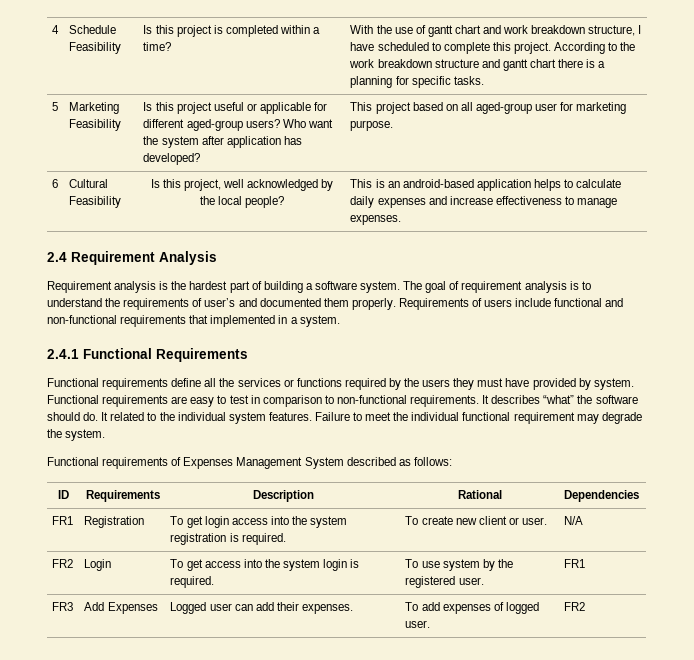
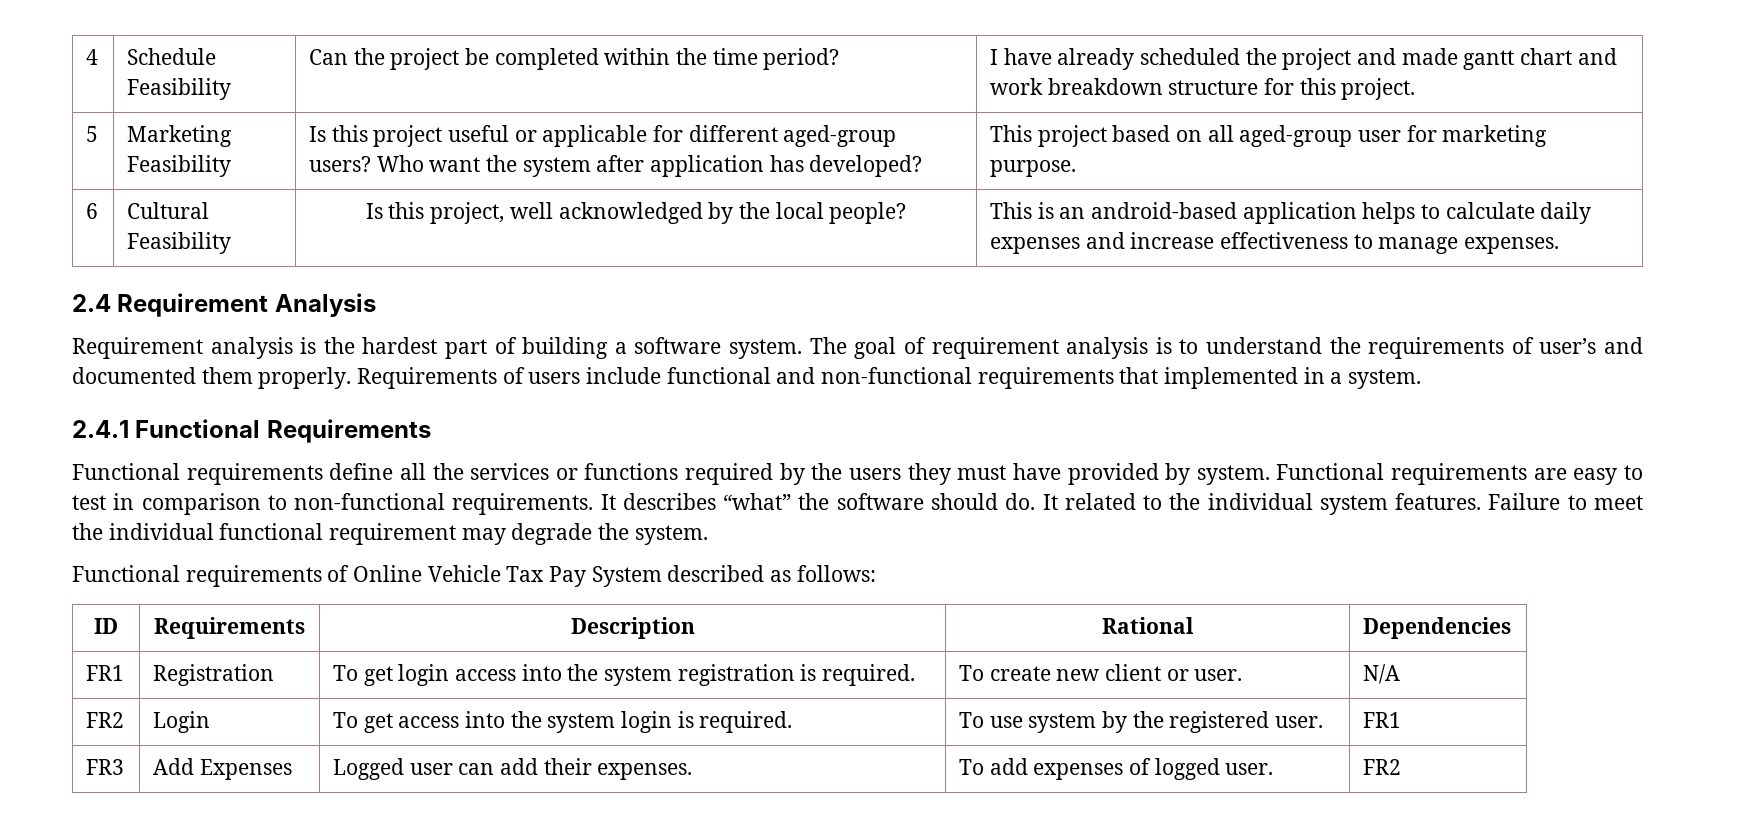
- Is this project is completed within a time? | With the use of gantt chart and work breakdown structure, I have scheduled to complete this project. According to the work breakdown structure and gantt chart there is a planning for specific tasks.
+ Can the project be completed within the time period? | I have already scheduled the project and made gantt chart and work breakdown structure for this project.
- Functional requirements of Expenses Management System described as follows:
+ Functional requirements of Online Vehicle Tax Pay System described as follows:

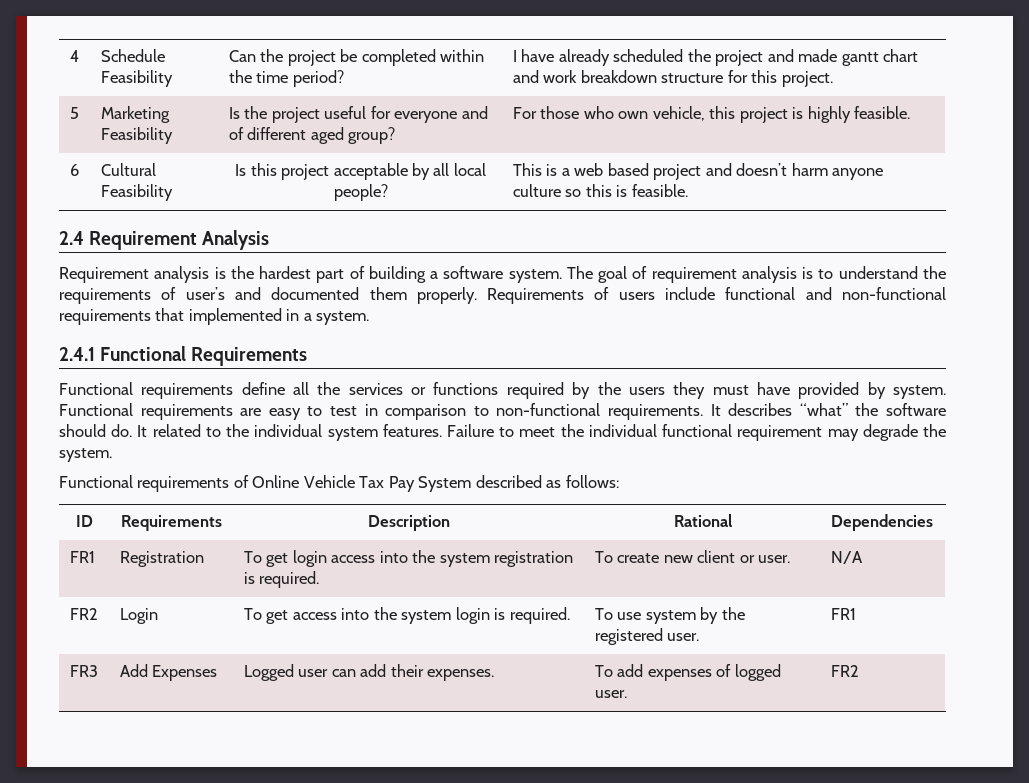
- 5 | Marketing Feasibility | Is this project useful or applicable for different aged-group users? Who want the system after application has developed? | This project based on all aged-group user for marketing purpose.
+ 5 | Marketing Feasibility | Is the project useful for everyone and of different aged group? | For those who own vehicle, this project is highly feasible.
- 6 | Cultural Feasibility | Is this project, well acknowledged by the local people? | This is an android-based application helps to calculate daily expenses and increase effectiveness to manage expenses.
+ 6 | Cultural Feasibility | Is this project acceptable by all local people? | This is a web based project and doesn’t harm anyone culture so this is feasible.

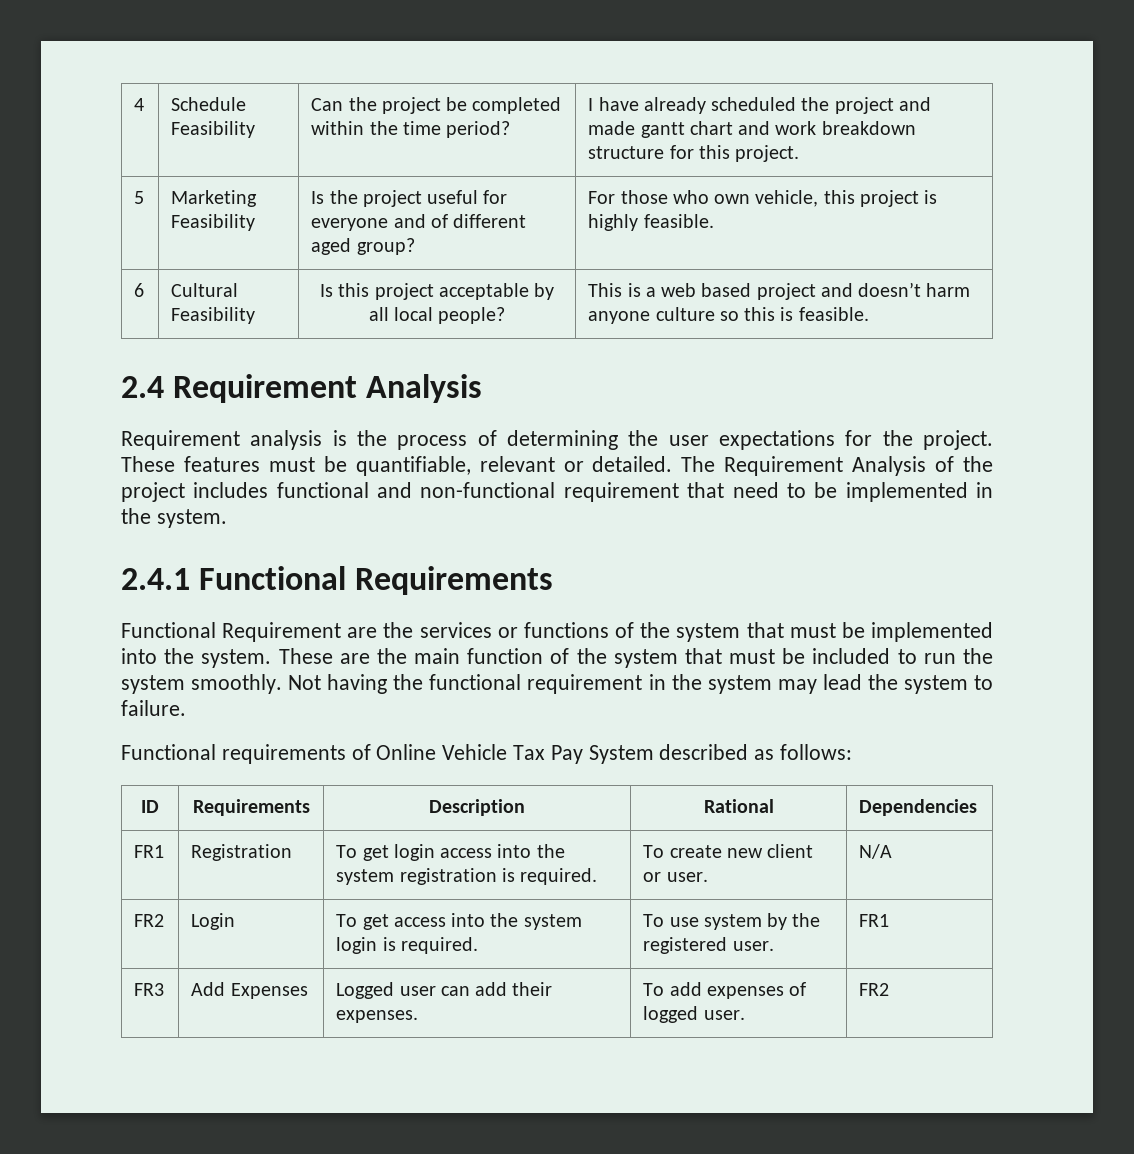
- Requirement analysis is the hardest part of building a software system. The goal of requirement analysis is to understand the requirements of user’s and documented them properly. Requirements of users include functional and non-functional requirements that implemented in a system.
+ Requirement analysis is the process of determining the user expectations for the project. These features must be quantifiable, relevant or detailed. The Requirement Analysis of the project includes functional and non-functional requirement that need to be implemented in the system.
- Functional requirements define all the services or functions required by the users they must have provided by system. Functional requirements are easy to test in comparison to non-functional requirements. It describes “what” the software should do. It related to the individual system features. Failure to meet the individual functional requirement may degrade the system.
+ Functional Requirement are the services or functions of the system that must be implemented into the system. These are the main function of the system that must be included to run the system smoothly. Not having the functional requirement in the system may lead the system to failure.

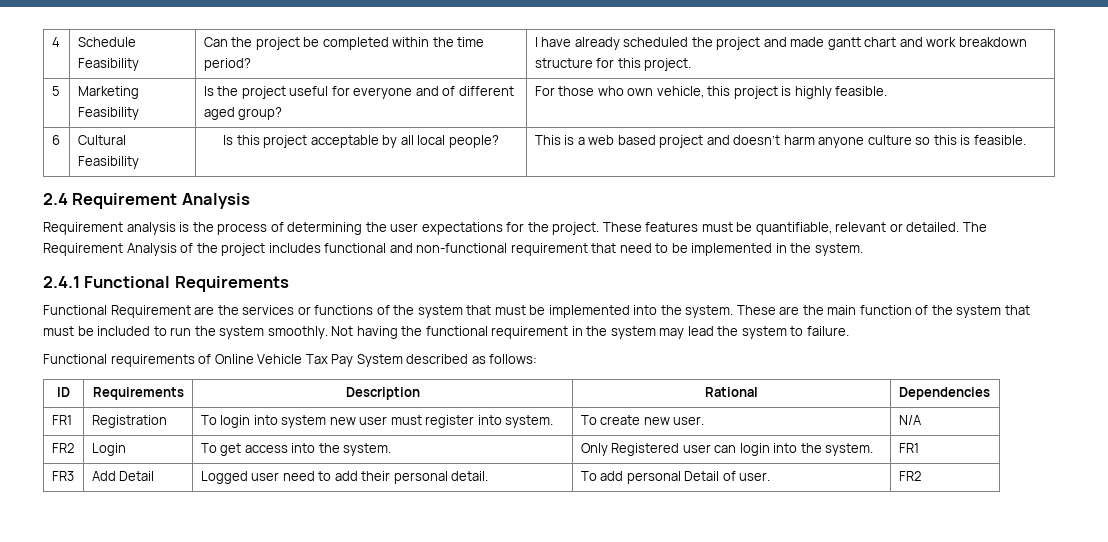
- FR1 | Registration | To get login access into the system registration is required. | To create new client or user. | N/A
+ FR1 | Registration | To login into system new user must register into system. | To create new user. | N/A
- FR2 | Login | To get access into the system login is required. | To use system by the registered user. | FR1
+ FR2 | Login | To get access into the system. | Only Registered user can login into the system. | FR1
- FR3 | Add Expenses | Logged user can add their expenses. | To add expenses of logged user. | FR2
+ FR3 | Add Detail | Logged user need to add their personal detail. | To add personal Detail of user. | FR2

